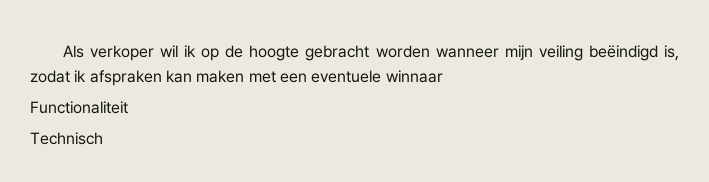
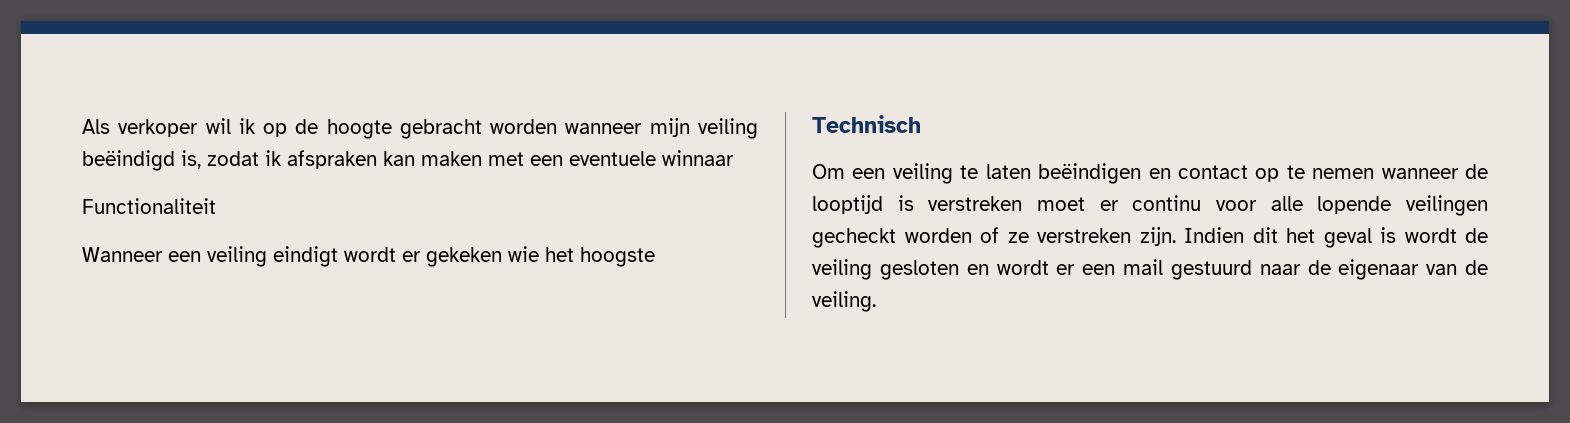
+ Wanneer een veiling eindigt wordt er gekeken wie het hoogste
  Technisch
+ Om een veiling te laten beëindigen en contact op te nemen wanneer de looptijd is verstreken moet er continu voor alle lopende veilingen gecheckt worden of ze verstreken zijn. Indien dit het geval is wordt de veiling gesloten en wordt er een mail gestuurd naar de eigenaar van de veiling.

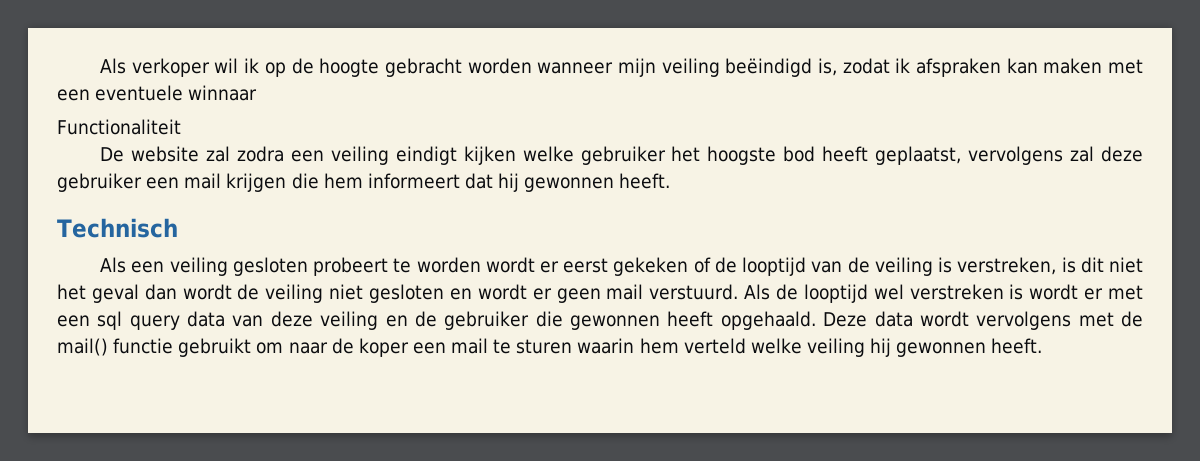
- Wanneer een veiling eindigt wordt er gekeken wie het hoogste
+ De website zal zodra een veiling eindigt kijken welke gebruiker het hoogste bod heeft geplaatst, vervolgens zal deze gebruiker een mail krijgen die hem informeert dat hij gewonnen heeft.
- Om een veiling te laten beëindigen en contact op te nemen wanneer de looptijd is verstreken moet er continu voor alle lopende veilingen gecheckt worden of ze verstreken zijn. Indien dit het geval is wordt de veiling gesloten en wordt er een mail gestuurd naar de eigenaar van de veiling.
+ Als een veiling gesloten probeert te worden wordt er eerst gekeken of de looptijd van de veiling is verstreken, is dit niet het geval dan wordt de veiling niet gesloten en wordt er geen mail verstuurd. Als de looptijd wel verstreken is wordt er met een sql query data van deze veiling en de gebruiker die gewonnen heeft opgehaald. Deze data wordt vervolgens met de mail() functie gebruikt om naar de koper een mail te sturen waarin hem verteld welke veiling hij gewonnen heeft.

